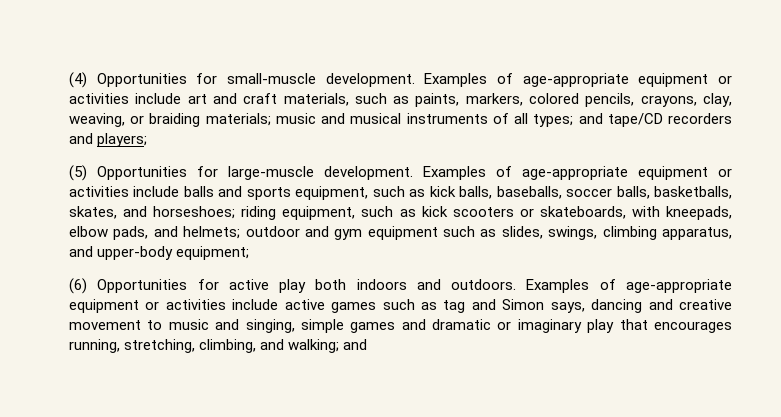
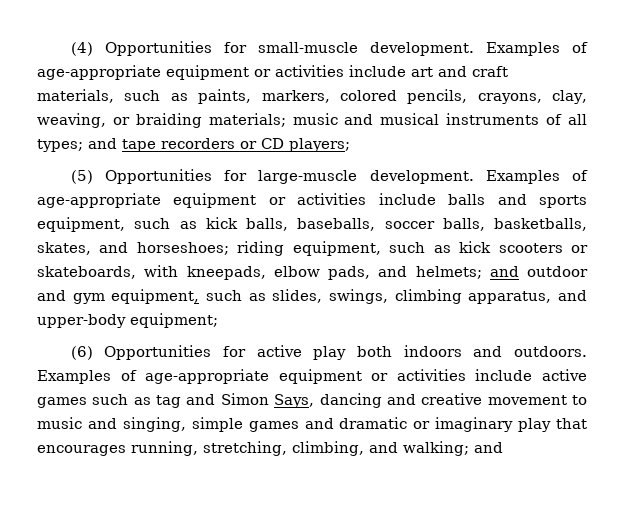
- Examples of age-appropriate equipment or activities include art and craft materials, such as paints, markers, colored pencils, crayons, clay, weaving, or braiding materials; music and musical instruments of all types; and tape/CD recorders and players;
+ Examples of age-appropriate equipment or activities include art and craft materials, such as paints, markers, colored pencils, crayons, clay, weaving, or braiding materials; music and musical instruments of all types; and tape recorders or CD players;
- Examples of age-appropriate equipment or activities include balls and sports equipment, such as kick balls, baseballs, soccer balls, basketballs, skates, and horseshoes; riding equipment, such as kick scooters or skateboards, with kneepads, elbow pads, and helmets; outdoor and gym equipment such as slides, swings, climbing apparatus, and upper-body equipment;
+ Examples of age-appropriate equipment or activities include balls and sports equipment, such as kick balls, baseballs, soccer balls, basketballs, skates, and horseshoes; riding equipment, such as kick scooters or skateboards, with kneepads, elbow pads, and helmets; and outdoor and gym equipment, such as slides, swings, climbing apparatus, and upper-body equipment;
- Examples of age-appropriate equipment or activities include active games such as tag and Simon says, dancing and creative movement to music and singing, simple games and dramatic or imaginary play that encourages running, stretching, climbing, and walking; and
+ Examples of age-appropriate equipment or activities include active games such as tag and Simon Says, dancing and creative movement to music and singing, simple games and dramatic or imaginary play that encourages running, stretching, climbing, and walking; and

